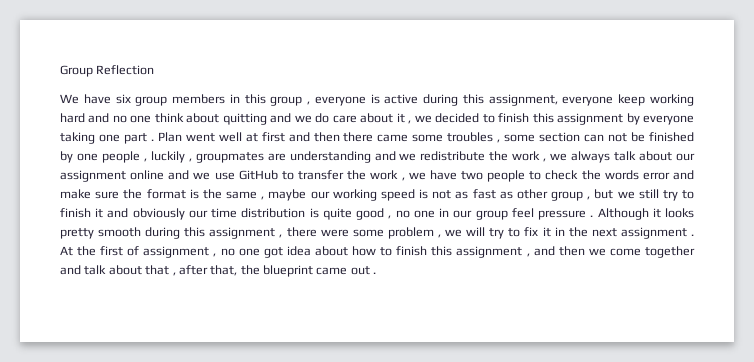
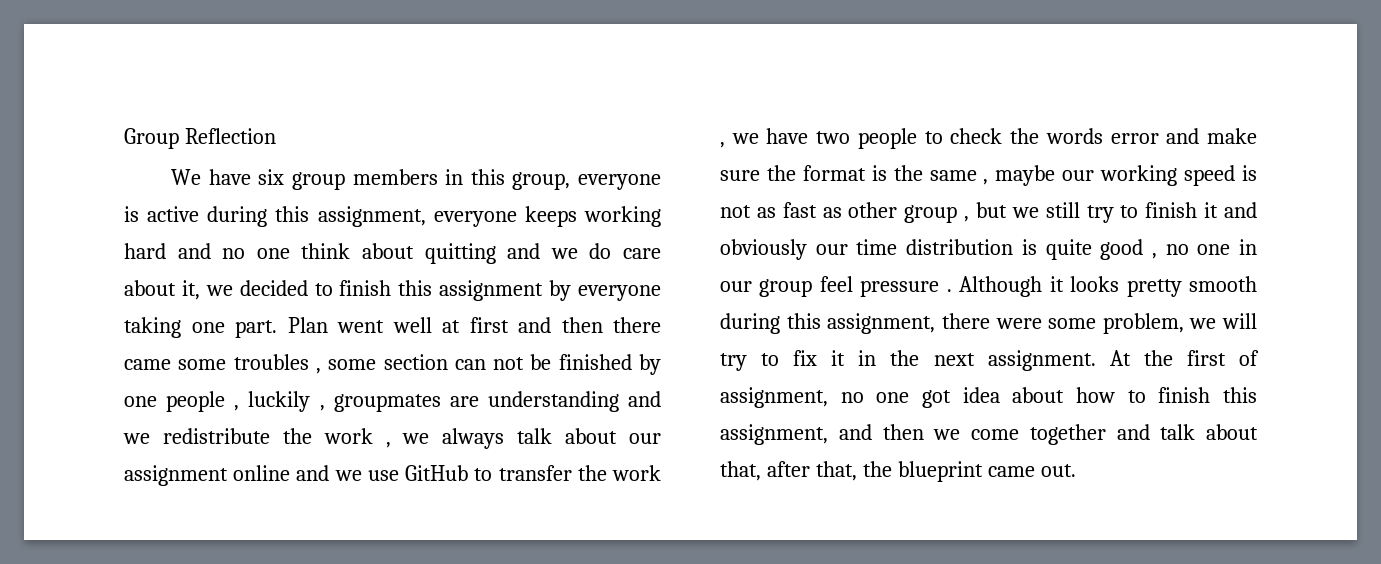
- We have six group members in this group , everyone is active during this assignment, everyone keep working hard and no one think about quitting and we do care about it , we decided to finish this assignment by everyone taking one part .
+ We have six group members in this group, everyone is active during this assignment, everyone keeps working hard and no one think about quitting and we do care about it, we decided to finish this assignment by everyone taking one part.
- Although it looks pretty smooth during this assignment , there were some problem , we will try to fix it in the next assignment .
+ Although it looks pretty smooth during this assignment, there were some problem, we will try to fix it in the next assignment.
- At the first of assignment , no one got idea about how to finish this assignment , and then we come together and talk about that , after that, the blueprint came out .
+ At the first of assignment, no one got idea about how to finish this assignment, and then we come together and talk about that, after that, the blueprint came out.

